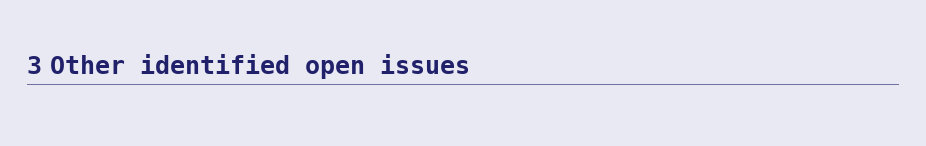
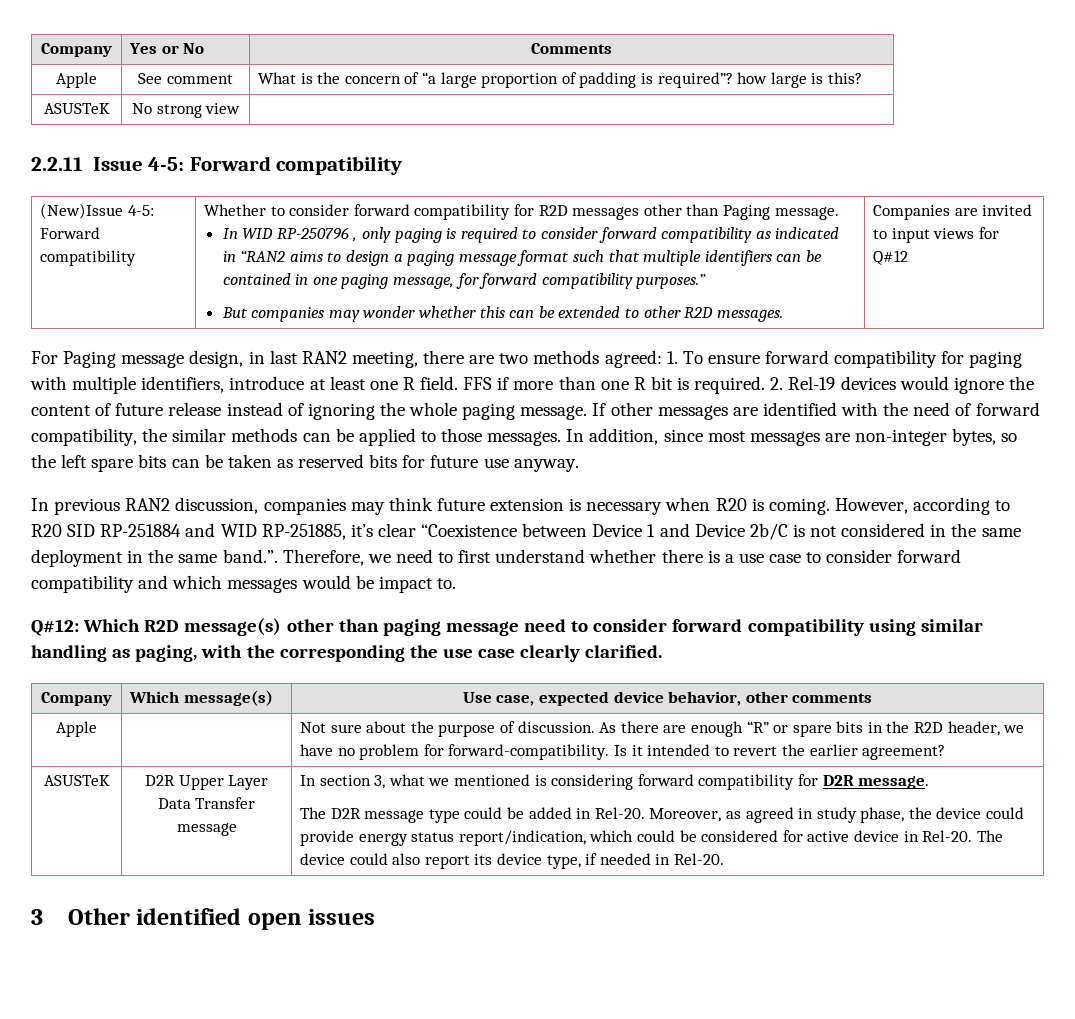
+ Company | Yes or No | Comments
+ Apple | See comment | What is the concern of “a large proportion of padding is required”? how large is this?
+ ASUSTeK | No strong view |
+ 2.2.11 Issue 4-5: Forward compatibility
+ (New)Issue 4-5: Forward compatibility | Whether to consider forward compatibility for R2D messages other than Paging message.
+ In WID RP-250796 , only paging is required to consider forward compatibility as indicated in “RAN2 aims to design a paging message format such that multiple identifiers can be contained in one paging message, for forward compatibility purposes.”
+ But companies may wonder whether this can be extended to other R2D messages. | Companies are invited to input views for Q#12
+ For Paging message design, in last RAN2 meeting, there are two methods agreed: 1. To ensure forward compatibility for paging with multiple identifiers, introduce at least one R field. FFS if more than one R bit is required. 2. Rel-19 devices would ignore the content of future release instead of ignoring the whole paging message. If other messages are identified with the need of forward compatibility, the similar methods can be applied to those messages. In addition, since most messages are non-integer bytes, so the left spare bits can be taken as reserved bits for future use anyway.
+ In previous RAN2 discussion, companies may think future extension is necessary when R20 is coming. However, according to R20 SID RP-251884 and WID RP-251885, it’s clear “Coexistence between Device 1 and Device 2b/C is not considered in the same deployment in the same band.”. Therefore, we need to first understand whether there is a use case to consider forward compatibility and which messages would be impact to.
+ Q#12: Which R2D message(s) other than paging message need to consider forward compatibility using similar handling as paging, with the corresponding the use case clearly clarified.
+ Company | Which message(s) | Use case, expected device behavior, other comments
+ Apple | | Not sure about the purpose of discussion. As there are enough “R” or spare bits in the R2D header, we have no problem for forward-compatibility. Is it intended to revert the earlier agreement?
+ ASUSTeK | D2R Upper Layer Data Transfer message | In section 3, what we mentioned is considering forward compatibility for D2R message.
+ The D2R message type could be added in Rel-20. Moreover, as agreed in study phase, the device could provide energy status report/indication, which could be considered for active device in Rel-20. The device could also report its device type, if needed in Rel-20.

